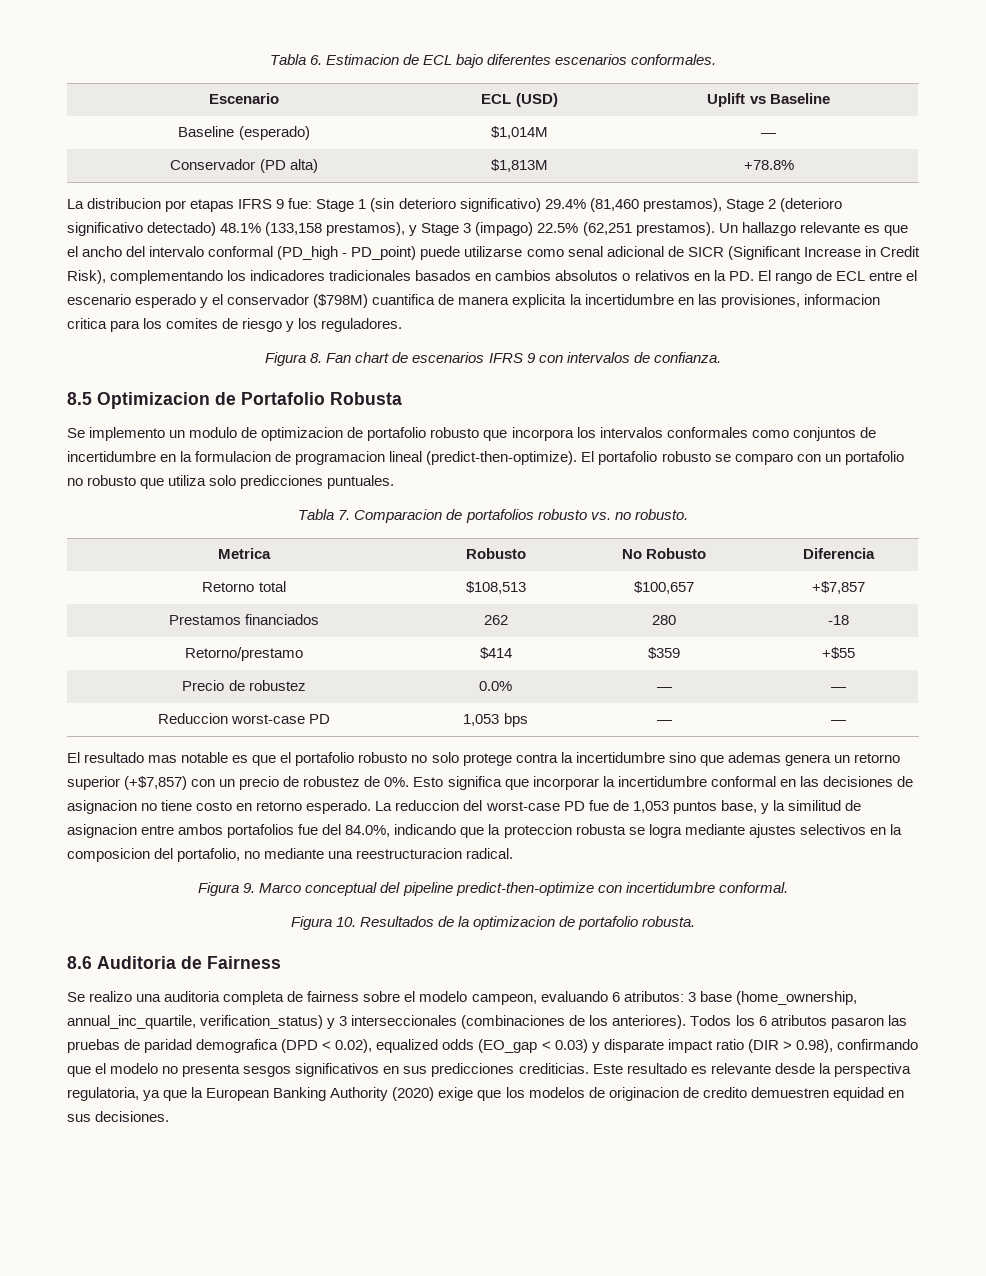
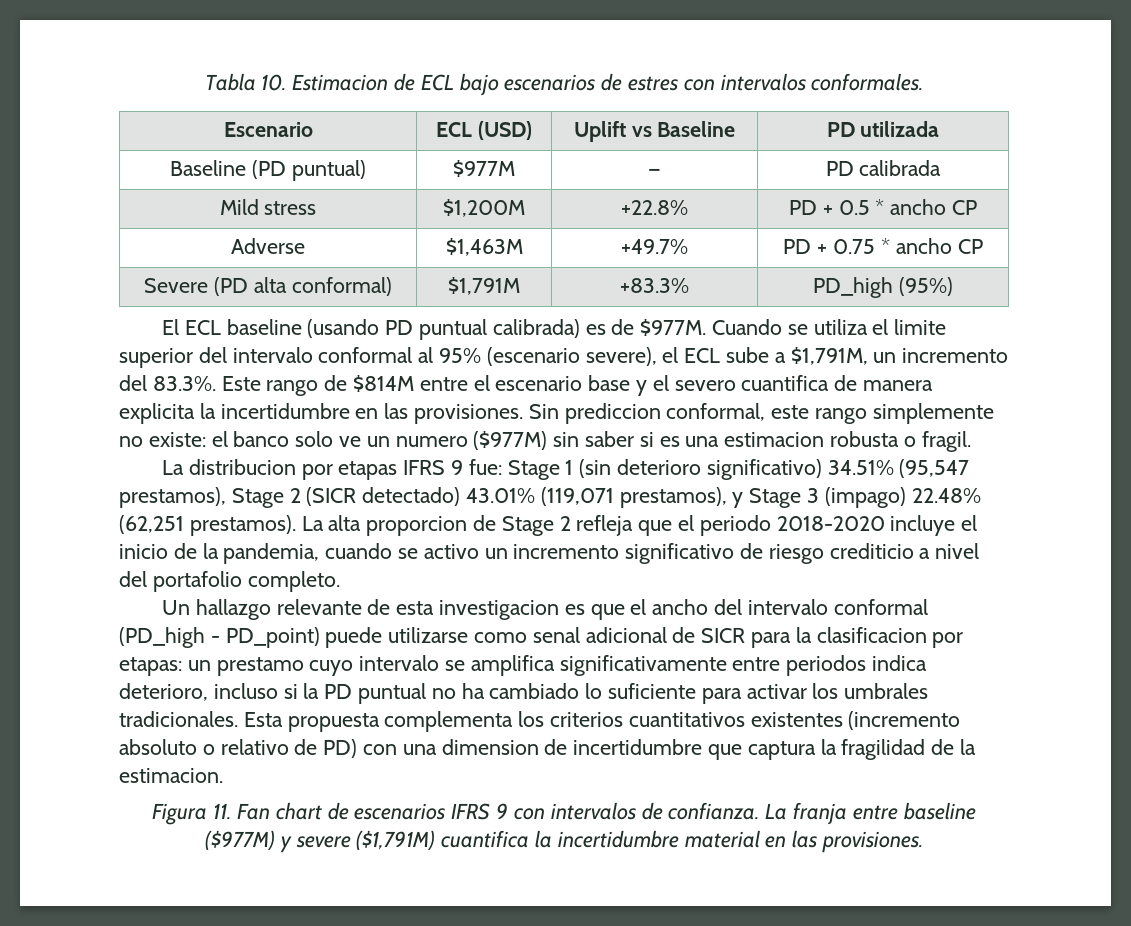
- Tabla 6. Estimacion de ECL bajo diferentes escenarios conformales.
+ Tabla 10. Estimacion de ECL bajo escenarios de estres con intervalos conformales.
- Escenario | ECL (USD) | Uplift vs Baseline
- Baseline (esperado) | $1,014M | —
- Conservador (PD alta) | $1,813M | +78.8%
+ Escenario | ECL (USD) | Uplift vs Baseline | PD utilizada
+ Baseline (PD puntual) | $977M | — | PD calibrada
+ Mild stress | $1,200M | +22.8% | PD + 0.5 * ancho CP
+ Adverse | $1,463M | +49.7% | PD + 0.75 * ancho CP
+ Severe (PD alta conformal) | $1,791M | +83.3% | PD_high (95%)
+ El ECL baseline (usando PD puntual calibrada) es de $977M. Cuando se utiliza el limite superior del intervalo conformal al 95% (escenario severe), el ECL sube a $1,791M, un incremento del 83.3%. Este rango de $814M entre el escenario base y el severo cuantifica de manera explicita la incertidumbre en las provisiones. Sin prediccion conformal, este rango simplemente no existe: el banco solo ve un numero ($977M) sin saber si es una estimacion robusta o fragil.
- La distribucion por etapas IFRS 9 fue: Stage 1 (sin deterioro significativo) 29.4% (81,460 prestamos), Stage 2 (deterioro significativo detectado) 48.1% (133,158 prestamos), y Stage 3 (impago) 22.5% (62,251 prestamos).
+ La distribucion por etapas IFRS 9 fue: Stage 1 (sin deterioro significativo) 34.51% (95,547 prestamos), Stage 2 (SICR detectado) 43.01% (119,071 prestamos), y Stage 3 (impago) 22.48% (62,251 prestamos).
- Un hallazgo relevante es que el ancho del intervalo conformal (PD_high - PD_point) puede utilizarse como senal adicional de SICR (Significant Increase in Credit Risk), complementando los indicadores tradicionales basados en cambios absolutos o relativos en la PD. El rango de ECL entre el escenario esperado y el conservador ($798M) cuantifica de manera explicita la incertidumbre en las provisiones, informacion critica para los comites de riesgo y los reguladores.
- Figura 8. Fan chart de escenarios IFRS 9 con intervalos de confianza.
- 8.5 Optimizacion de Portafolio Robusta
- Se implemento un modulo de optimizacion de portafolio robusto que incorpora los intervalos conformales como conjuntos de incertidumbre en la formulacion de programacion lineal (predict-then-optimize). El portafolio robusto se comparo con un portafolio no robusto que utiliza solo predicciones puntuales.
- Tabla 7. Comparacion de portafolios robusto vs. no robusto.
- Metrica | Robusto | No Robusto | Diferencia
- Retorno total | $108,513 | $100,657 | +$7,857
- Prestamos financiados | 262 | 280 | -18
- Retorno/prestamo | $414 | $359 | +$55
- Precio de robustez | 0.0% | — | —
- Reduccion worst-case PD | 1,053 bps | — | —
- El resultado mas notable es que el portafolio robusto no solo protege contra la incertidumbre sino que ademas genera un retorno superior (+$7,857) con un precio de robustez de 0%. Esto significa que incorporar la incertidumbre conformal en las decisiones de asignacion no tiene costo en retorno esperado. La reduccion del worst-case PD fue de 1,053 puntos base, y la similitud de asignacion entre ambos portafolios fue del 84.0%, indicando que la proteccion robusta se logra mediante ajustes selectivos en la composicion del portafolio, no mediante una reestructuracion radical.
- Figura 9. Marco conceptual del pipeline predict-then-optimize con incertidumbre conformal.
- Figura 10. Resultados de la optimizacion de portafolio robusta.
- 8.6 Auditoria de Fairness
- Se realizo una auditoria completa de fairness sobre el modelo campeon, evaluando 6 atributos: 3 base (home_ownership, annual_inc_quartile, verification_status) y 3 interseccionales (combinaciones de los anteriores). Todos los 6 atributos pasaron las pruebas de paridad demografica (DPD < 0.02), equalized odds (EO_gap < 0.03) y disparate impact ratio (DIR > 0.98), confirmando que el modelo no presenta sesgos significativos en sus predicciones crediticias. Este resultado es relevante desde la perspectiva regulatoria, ya que la European Banking Authority (2020) exige que los modelos de originacion de credito demuestren equidad en sus decisiones.
+ La alta proporcion de Stage 2 refleja que el periodo 2018-2020 incluye el inicio de la pandemia, cuando se activo un incremento significativo de riesgo crediticio a nivel del portafolio completo.
+ Un hallazgo relevante de esta investigacion es que el ancho del intervalo conformal (PD_high - PD_point) puede utilizarse como senal adicional de SICR para la clasificacion por etapas: un prestamo cuyo intervalo se amplifica significativamente entre periodos indica deterioro, incluso si la PD puntual no ha cambiado lo suficiente para activar los umbrales tradicionales. Esta propuesta complementa los criterios cuantitativos existentes (incremento absoluto o relativo de PD) con una dimension de incertidumbre que captura la fragilidad de la estimacion.
+ Figura 11. Fan chart de escenarios IFRS 9 con intervalos de confianza. La franja entre baseline ($977M) y severe ($1,791M) cuantifica la incertidumbre material en las provisiones.

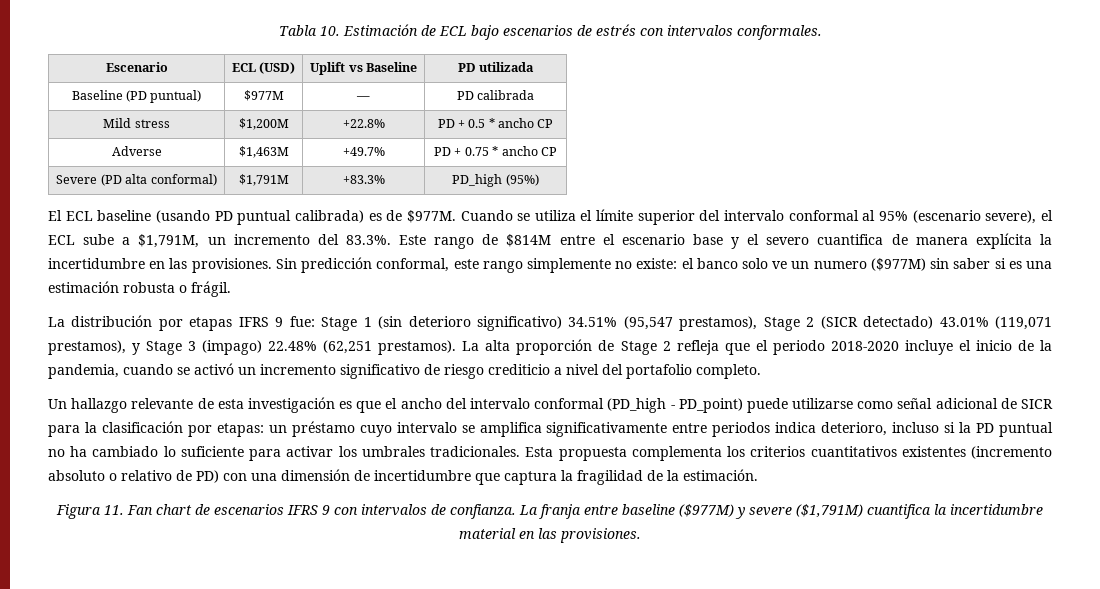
- Tabla 10. Estimacion de ECL bajo escenarios de estres con intervalos conformales.
+ Tabla 10. Estimación de ECL bajo escenarios de estrés con intervalos conformales.
- Cuando se utiliza el limite superior del intervalo conformal al 95% (escenario severe), el ECL sube a $1,791M, un incremento del 83.3%. Este rango de $814M entre el escenario base y el severo cuantifica de manera explicita la incertidumbre en las provisiones.
+ Cuando se utiliza el límite superior del intervalo conformal al 95% (escenario severe), el ECL sube a $1,791M, un incremento del 83.3%. Este rango de $814M entre el escenario base y el severo cuantifica de manera explícita la incertidumbre en las provisiones.
- Sin prediccion conformal, este rango simplemente no existe: el banco solo ve un numero ($977M) sin saber si es una estimacion robusta o fragil.
- La distribucion por etapas IFRS 9 fue: Stage 1 (sin deterioro significativo) 34.51% (95,547 prestamos), Stage 2 (SICR detectado) 43.01% (119,071 prestamos), y Stage 3 (impago) 22.48% (62,251 prestamos).
+ Sin predicción conformal, este rango simplemente no existe: el banco solo ve un numero ($977M) sin saber si es una estimación robusta o frágil.
+ La distribución por etapas IFRS 9 fue: Stage 1 (sin deterioro significativo) 34.51% (95,547 prestamos), Stage 2 (SICR detectado) 43.01% (119,071 prestamos), y Stage 3 (impago) 22.48% (62,251 prestamos).
- La alta proporcion de Stage 2 refleja que el periodo 2018-2020 incluye el inicio de la pandemia, cuando se activo un incremento significativo de riesgo crediticio a nivel del portafolio completo.
+ La alta proporción de Stage 2 refleja que el periodo 2018-2020 incluye el inicio de la pandemia, cuando se activó un incremento significativo de riesgo crediticio a nivel del portafolio completo.
- Un hallazgo relevante de esta investigacion es que el ancho del intervalo conformal (PD_high - PD_point) puede utilizarse como senal adicional de SICR para la clasificacion por etapas: un prestamo cuyo intervalo se amplifica significativamente entre periodos indica deterioro, incluso si la PD puntual no ha cambiado lo suficiente para activar los umbrales tradicionales.
+ Un hallazgo relevante de esta investigación es que el ancho del intervalo conformal (PD_high - PD_point) puede utilizarse como señal adicional de SICR para la clasificación por etapas: un préstamo cuyo intervalo se amplifica significativamente entre periodos indica deterioro, incluso si la PD puntual no ha cambiado lo suficiente para activar los umbrales tradicionales.
- Esta propuesta complementa los criterios cuantitativos existentes (incremento absoluto o relativo de PD) con una dimension de incertidumbre que captura la fragilidad de la estimacion.
+ Esta propuesta complementa los criterios cuantitativos existentes (incremento absoluto o relativo de PD) con una dimensión de incertidumbre que captura la fragilidad de la estimación.

